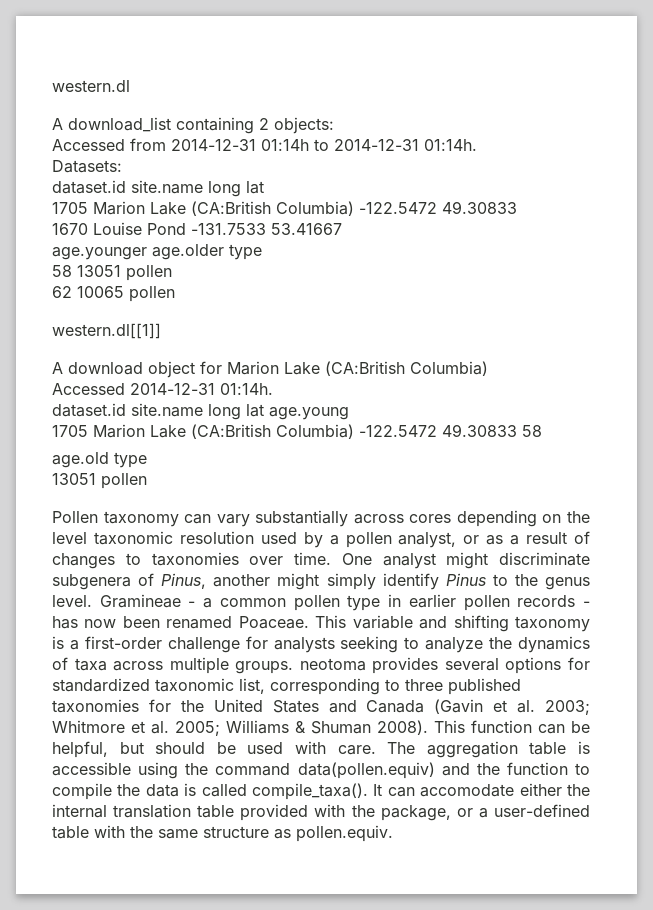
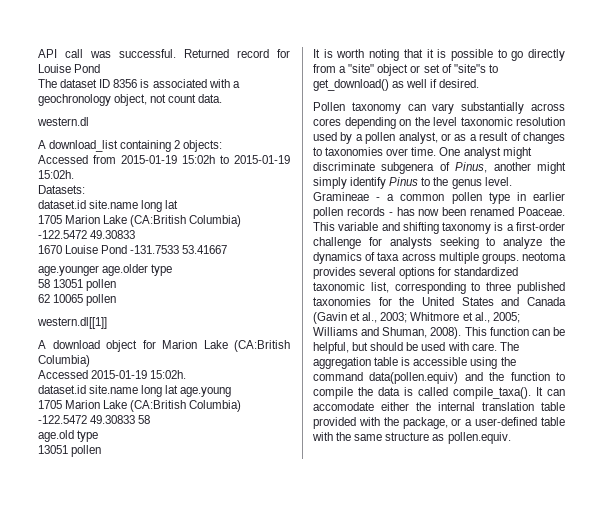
+ API call was successful. Returned record for Louise Pond
+ The dataset ID 8356 is associated with a geochronology object, not count data.
- Accessed from 2014-12-31 01:14h to 2014-12-31 01:14h.
+ Accessed from 2015-01-19 15:02h to 2015-01-19 15:02h.
- Accessed 2014-12-31 01:14h.
+ Accessed 2015-01-19 15:02h.
+ It is worth noting that it is possible to go directly from a "site" object or set of "site"s to get_download() as well if desired.
- This variable and shifting taxonomy is a first-order challenge for analysts seeking to analyze the dynamics of taxa across multiple groups. neotoma provides several options for standardized taxonomic list, corresponding to three published taxonomies for the United States and Canada (Gavin et al. 2003; Whitmore et al. 2005; Williams & Shuman 2008).
+ This variable and shifting taxonomy is a first-order challenge for analysts seeking to analyze the dynamics of taxa across multiple groups. neotoma provides several options for standardized taxonomic list, corresponding to three published taxonomies for the United States and Canada (Gavin et al., 2003; Whitmore et al., 2005; Williams and Shuman, 2008).

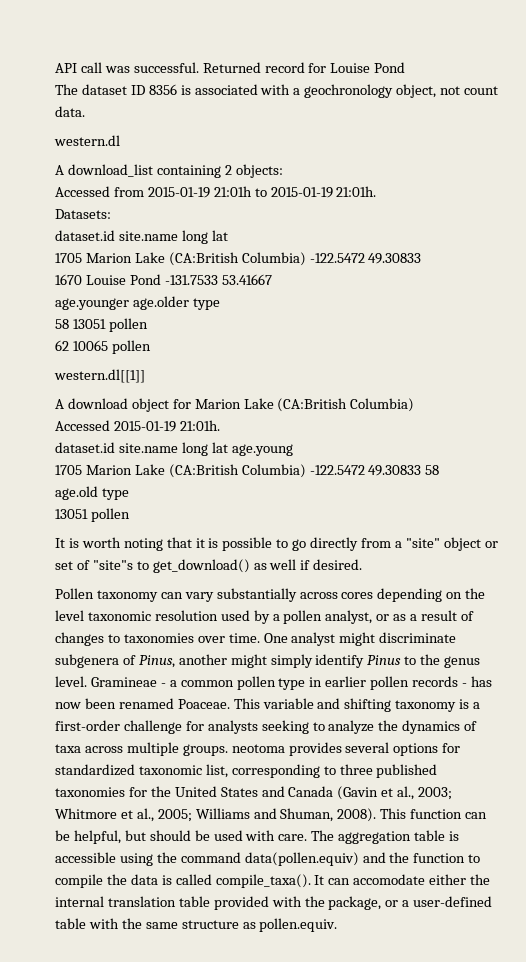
- Accessed from 2015-01-19 15:02h to 2015-01-19 15:02h.
+ Accessed from 2015-01-19 21:01h to 2015-01-19 21:01h.
- Accessed 2015-01-19 15:02h.
+ Accessed 2015-01-19 21:01h.

